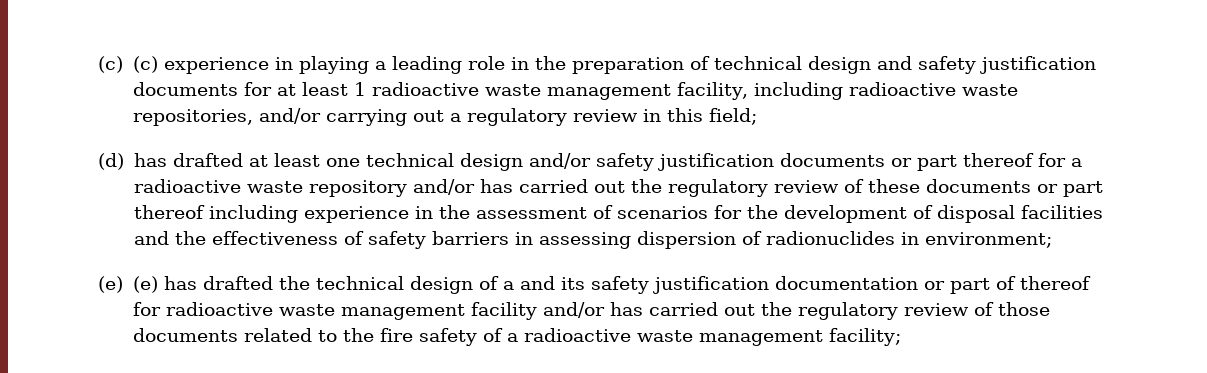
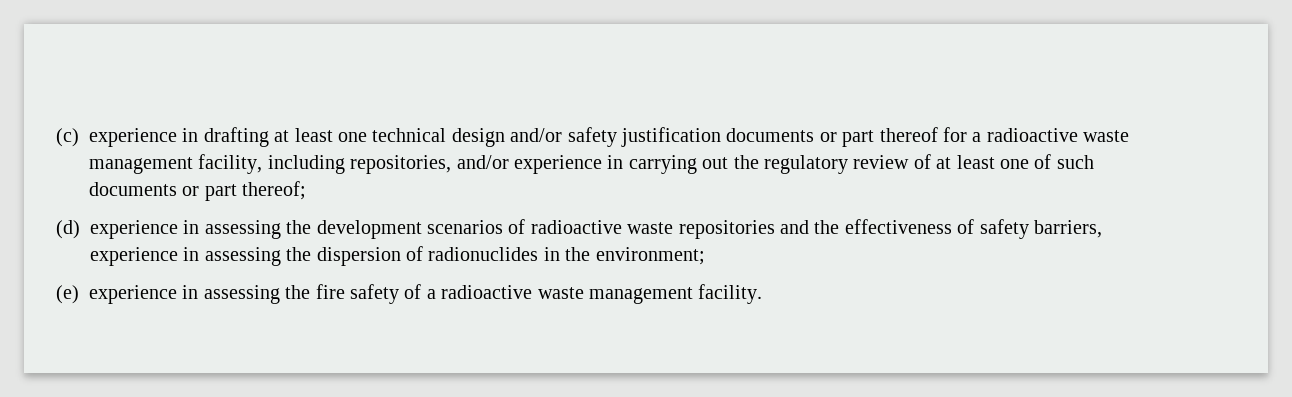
- (c) (c) experience in playing a leading role in the preparation of technical design and safety justification documents for at least 1 radioactive waste management facility, including radioactive waste repositories, and/or carrying out a regulatory review in this field;
- (d) has drafted at least one technical design and/or safety justification documents or part thereof for a radioactive waste repository and/or has carried out the regulatory review of these documents or part thereof including experience in the assessment of scenarios for the development of disposal facilities and the effectiveness of safety barriers in assessing dispersion of radionuclides in environment;
+ (c) experience in drafting at least one technical design and/or safety justification documents or part thereof for a radioactive waste management facility, including repositories, and/or experience in carrying out the regulatory review of at least one of such documents or part thereof;
+ (d) experience in assessing the development scenarios of radioactive waste repositories and the effectiveness of safety barriers, experience in assessing the dispersion of radionuclides in the environment;
- (e) (e) has drafted the technical design of a and its safety justification documentation or part of thereof for radioactive waste management facility and/or has carried out the regulatory review of those documents related to the fire safety of a radioactive waste management facility;
+ (e) experience in assessing the fire safety of a radioactive waste management facility.

